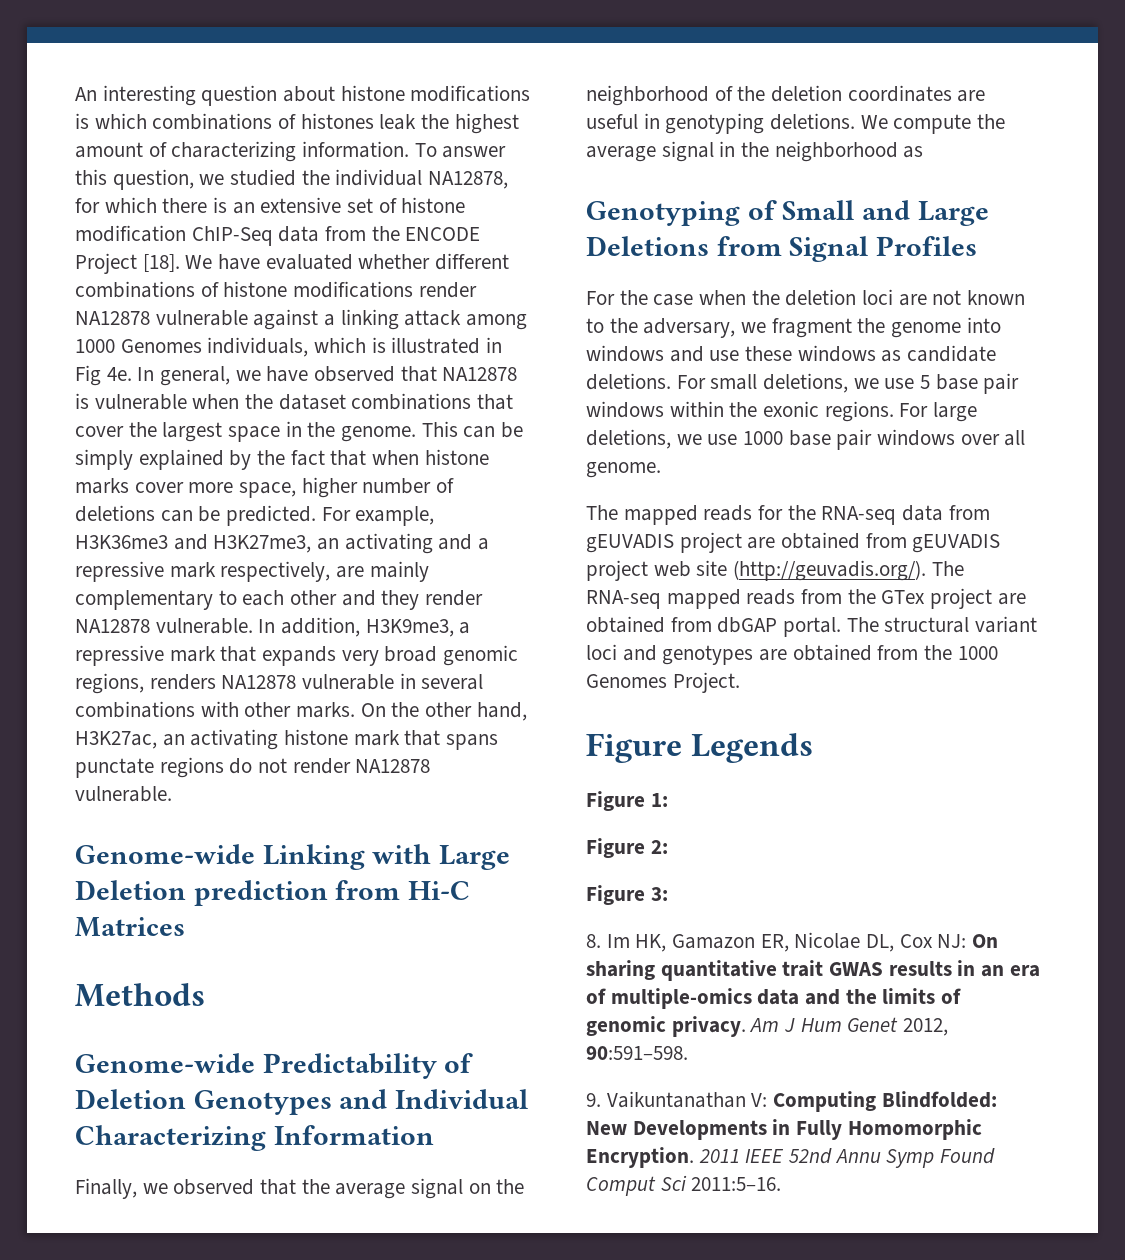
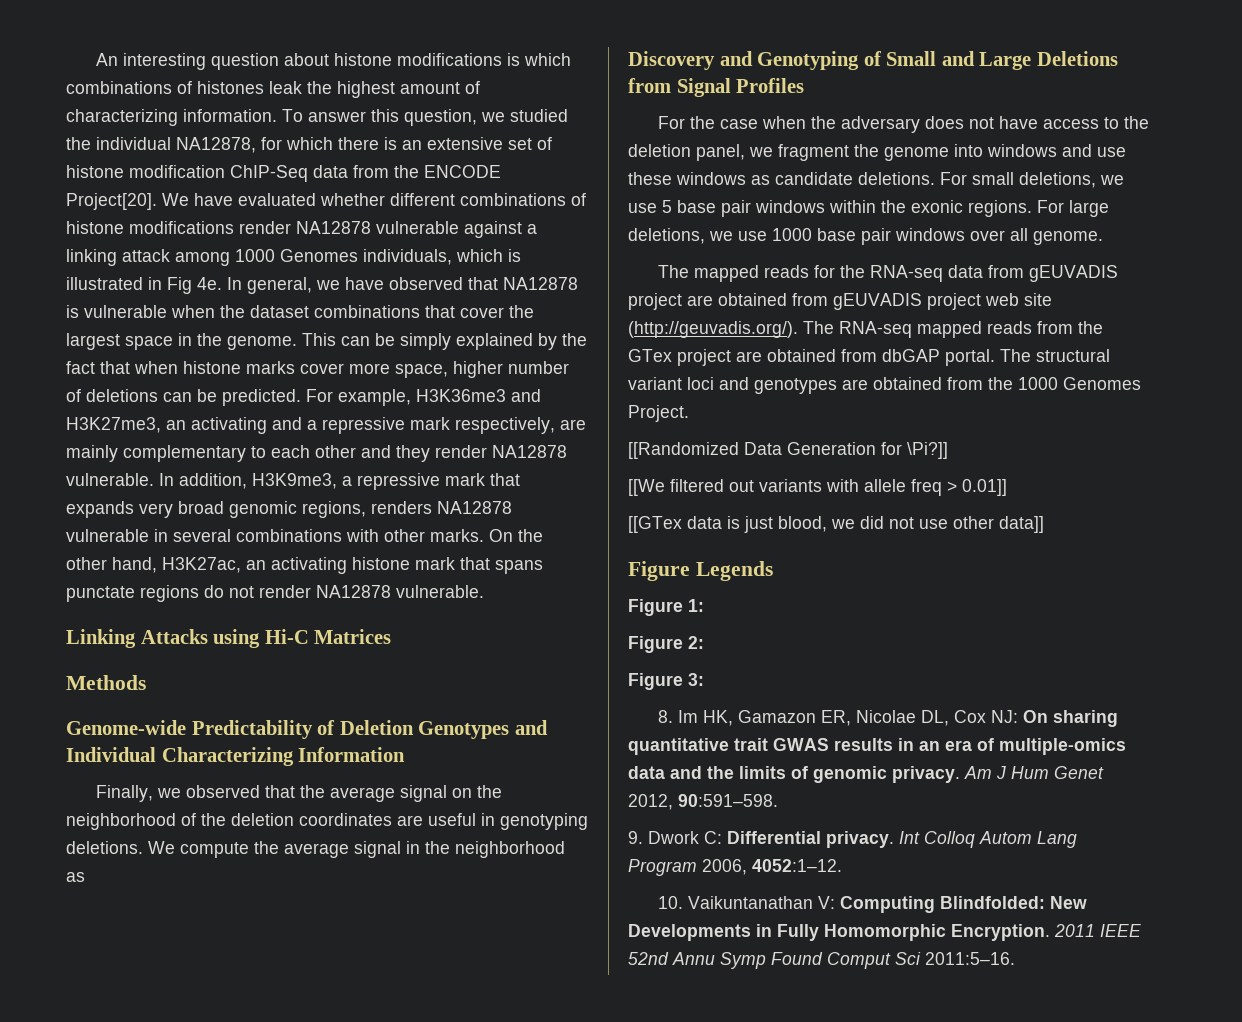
- To answer this question, we studied the individual NA12878, for which there is an extensive set of histone modification ChIP-Seq data from the ENCODE Project [18].
+ To answer this question, we studied the individual NA12878, for which there is an extensive set of histone modification ChIP-Seq data from the ENCODE Project[20].
- Genome-wide Linking with Large Deletion prediction from Hi-C Matrices
+ Linking Attacks using Hi-C Matrices
- Genotyping of Small and Large Deletions from Signal Profiles
+ Discovery and Genotyping of Small and Large Deletions from Signal Profiles
- For the case when the deletion loci are not known to the adversary, we fragment the genome into windows and use these windows as candidate deletions.
+ For the case when the adversary does not have access to the deletion panel, we fragment the genome into windows and use these windows as candidate deletions.
+ [[Randomized Data Generation for \Pi?]]
+ [[We filtered out variants with allele freq > 0.01]]
+ [[GTex data is just blood, we did not use other data]]
- 9. Vaikuntanathan V: Computing Blindfolded: New Developments in Fully Homomorphic Encryption.
+ 9. Dwork C: Differential privacy. Int Colloq Autom Lang Program 2006, 4052:1–12.
+ 10. Vaikuntanathan V: Computing Blindfolded: New Developments in Fully Homomorphic Encryption.

